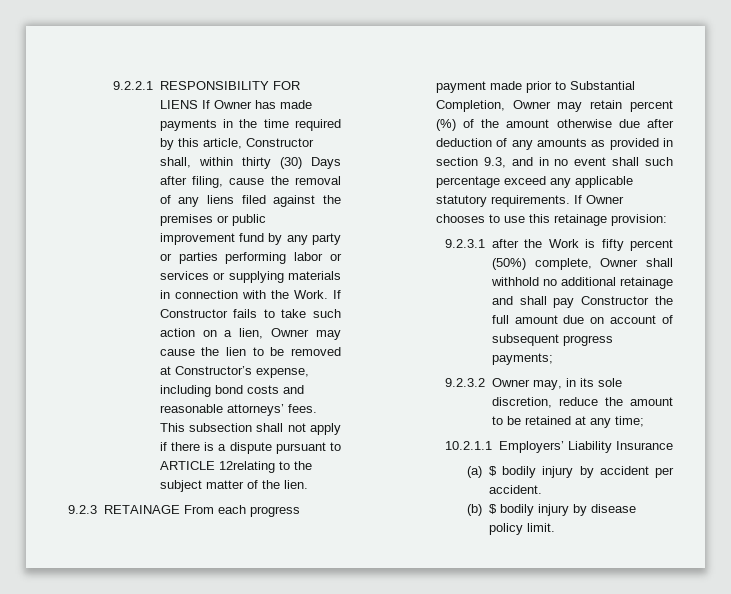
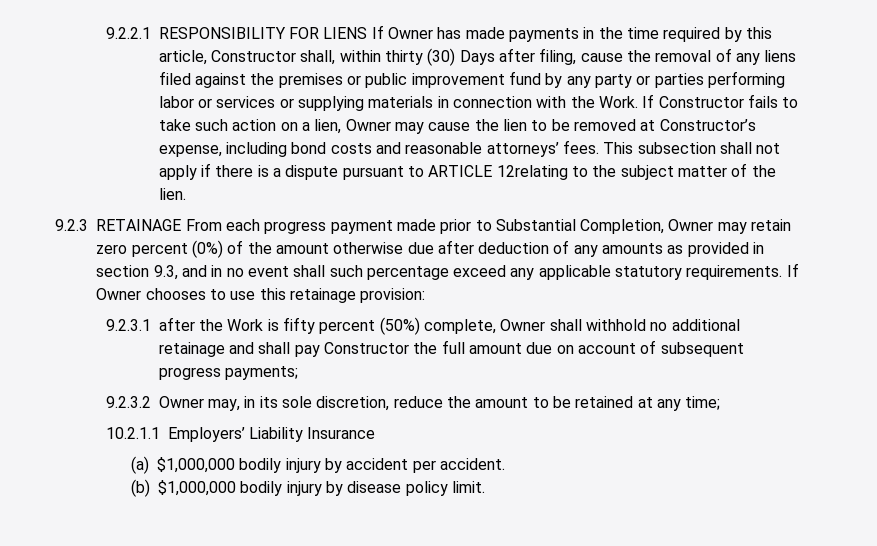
- 9.2.3 RETAINAGE From each progress payment made prior to Substantial Completion, Owner may retain percent (%) of the amount otherwise due after deduction of any amounts as provided in section 9.3, and in no event shall such percentage exceed any applicable statutory requirements.
+ 9.2.3 RETAINAGE From each progress payment made prior to Substantial Completion, Owner may retain zero percent (0%) of the amount otherwise due after deduction of any amounts as provided in section 9.3, and in no event shall such percentage exceed any applicable statutory requirements.
- (a) $ bodily injury by accident per accident.
+ (a) $1,000,000 bodily injury by accident per accident.
- (b) $ bodily injury by disease policy limit.
+ (b) $1,000,000 bodily injury by disease policy limit.

